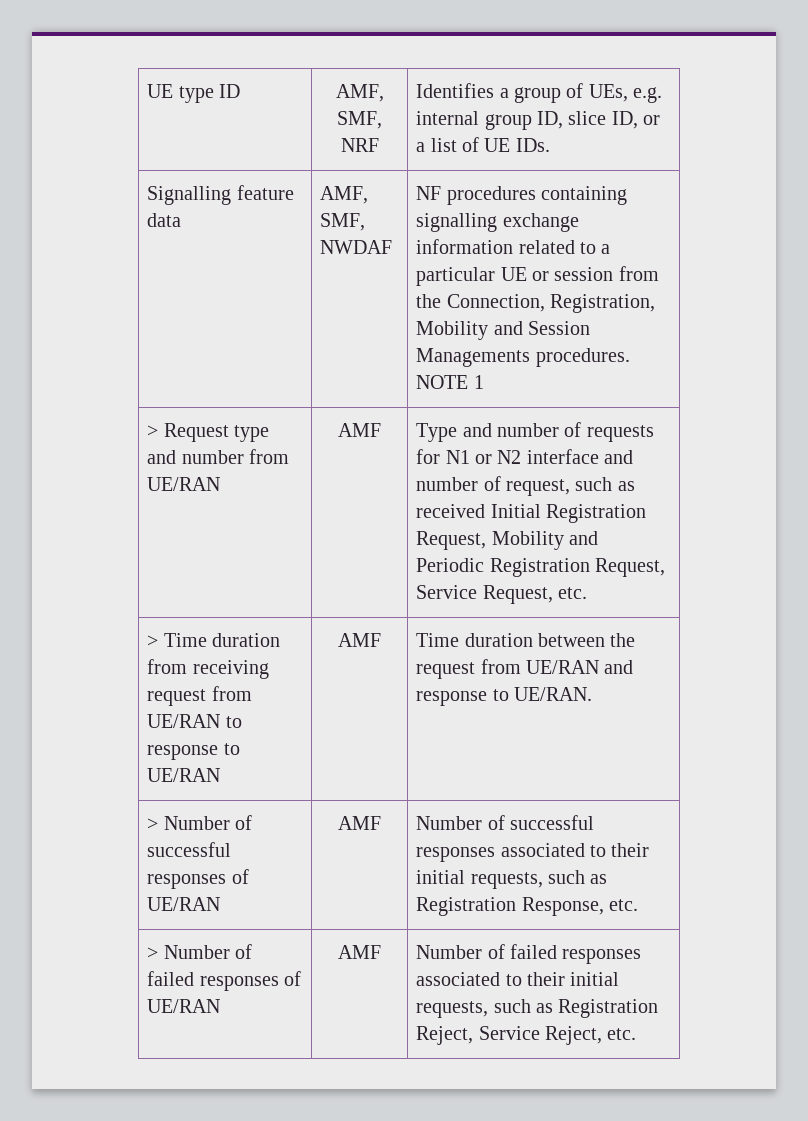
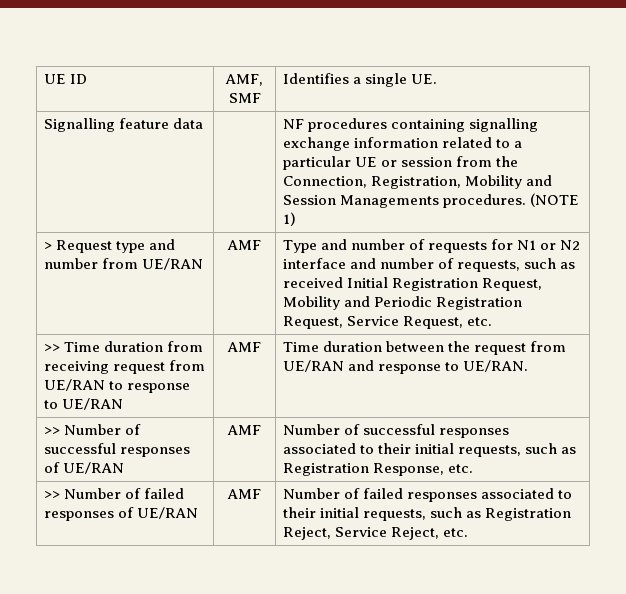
- UE type ID | AMF, SMF, NRF | Identifies a group of UEs, e.g. internal group ID, slice ID, or a list of UE IDs.
+ UE ID | AMF, SMF | Identifies a single UE.
- Signalling feature data | AMF, SMF, NWDAF | NF procedures containing signalling exchange information related to a particular UE or session from the Connection, Registration, Mobility and Session Managements procedures. NOTE 1
+ Signalling feature data | | NF procedures containing signalling exchange information related to a particular UE or session from the Connection, Registration, Mobility and Session Managements procedures. (NOTE 1)
- > Request type and number from UE/RAN | AMF | Type and number of requests for N1 or N2 interface and number of request, such as received Initial Registration Request, Mobility and Periodic Registration Request, Service Request, etc.
+ > Request type and number from UE/RAN | AMF | Type and number of requests for N1 or N2 interface and number of requests, such as received Initial Registration Request, Mobility and Periodic Registration Request, Service Request, etc.
- > Time duration from receiving request from UE/RAN to response to UE/RAN | AMF | Time duration between the request from UE/RAN and response to UE/RAN.
+ >> Time duration from receiving request from UE/RAN to response to UE/RAN | AMF | Time duration between the request from UE/RAN and response to UE/RAN.
- > Number of successful responses of UE/RAN | AMF | Number of successful responses associated to their initial requests, such as Registration Response, etc.
+ >> Number of successful responses of UE/RAN | AMF | Number of successful responses associated to their initial requests, such as Registration Response, etc.
- > Number of failed responses of UE/RAN | AMF | Number of failed responses associated to their initial requests, such as Registration Reject, Service Reject, etc.
+ >> Number of failed responses of UE/RAN | AMF | Number of failed responses associated to their initial requests, such as Registration Reject, Service Reject, etc.

